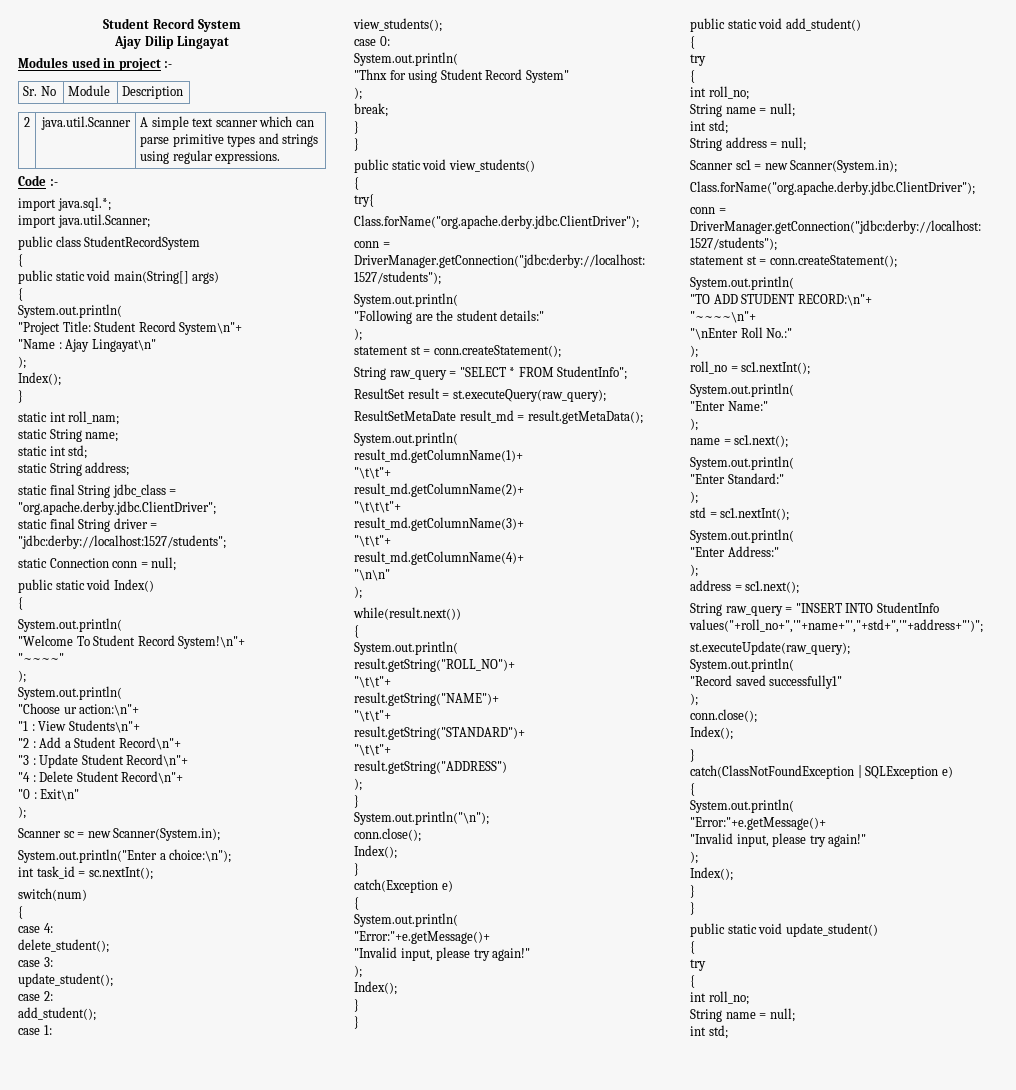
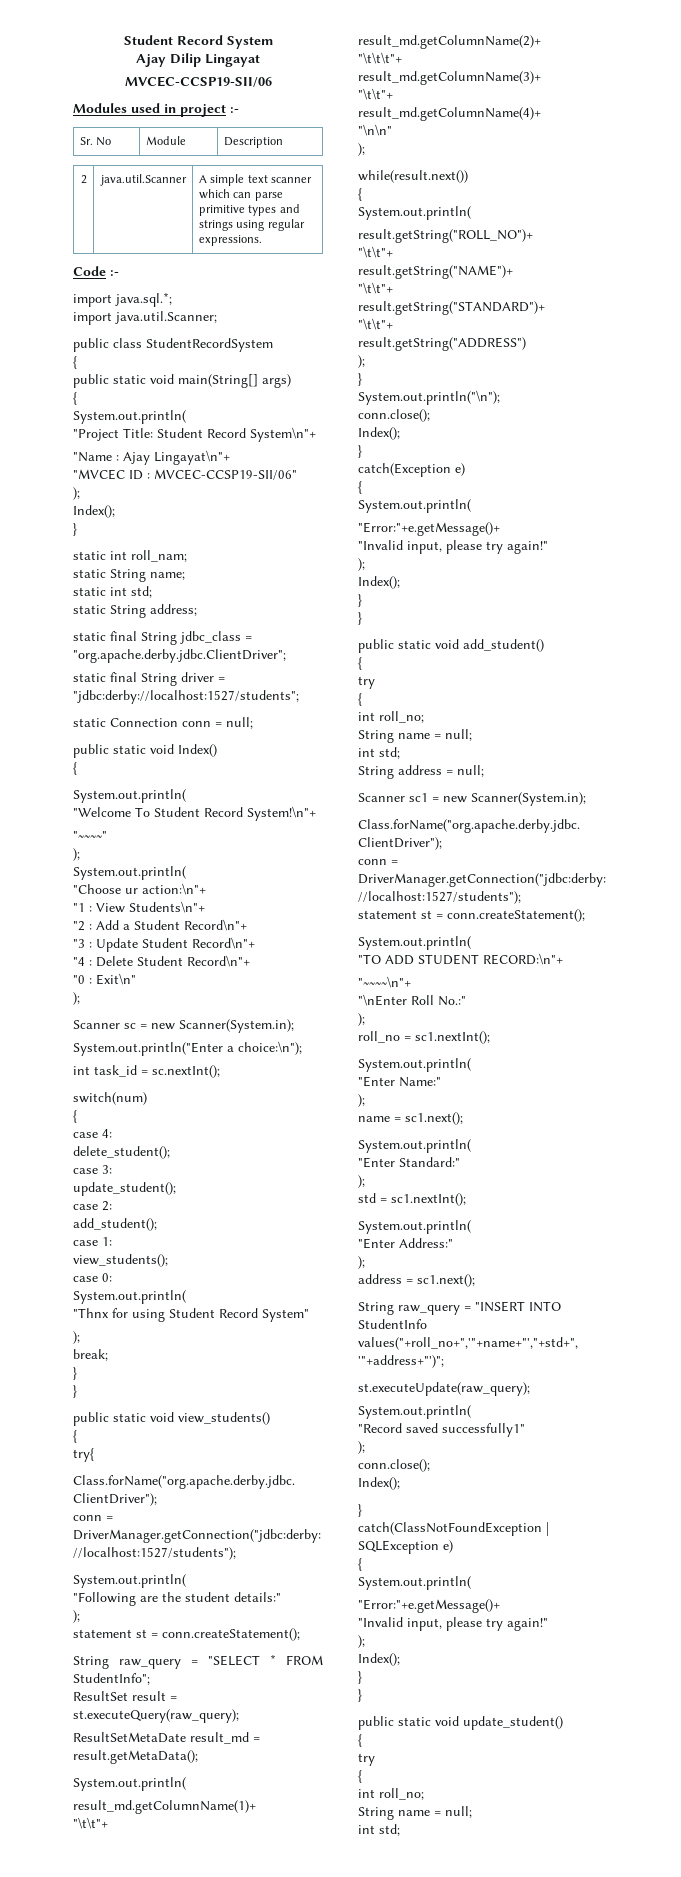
+ MVCEC-CCSP19-SII/06
- "Name : Ajay Lingayat\n"
+ "Name : Ajay Lingayat\n"+
+ "MVCEC ID : MVCEC-CCSP19-SII/06"

